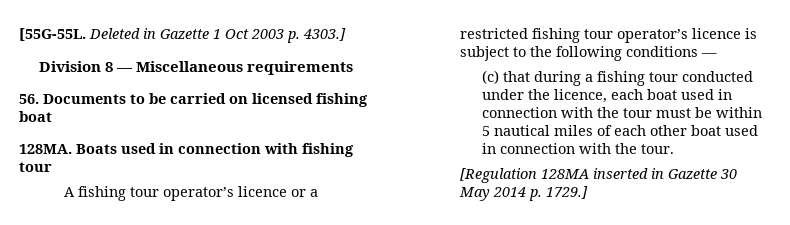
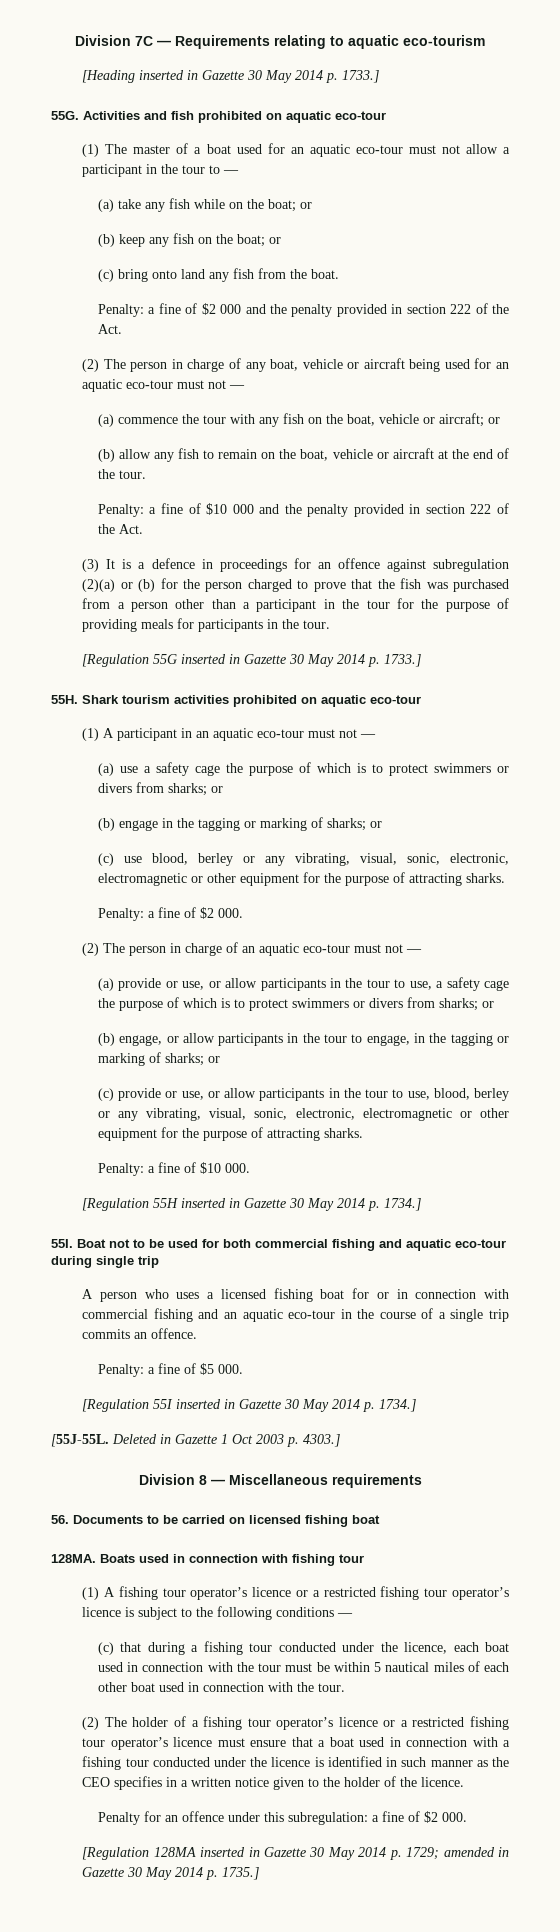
- [55G-55L.
+ Division 7C — Requirements relating to aquatic eco-tourism
+ [Heading inserted in Gazette 30 May 2014 p. 1733.]
+ 55G. Activities and fish prohibited on aquatic eco-tour
+ (1) The master of a boat used for an aquatic eco-tour must not allow a participant in the tour to —
+ (a) take any fish while on the boat; or
+ (b) keep any fish on the boat; or
+ (c) bring onto land any fish from the boat.
+ Penalty: a fine of $2 000 and the penalty provided in section 222 of the Act.
+ (2) The person in charge of any boat, vehicle or aircraft being used for an aquatic eco-tour must not —
+ (a) commence the tour with any fish on the boat, vehicle or aircraft; or
+ (b) allow any fish to remain on the boat, vehicle or aircraft at the end of the tour.
+ Penalty: a fine of $10 000 and the penalty provided in section 222 of the Act.
+ (3) It is a defence in proceedings for an offence against subregulation (2)(a) or (b) for the person charged to prove that the fish was purchased from a person other than a participant in the tour for the purpose of providing meals for participants in the tour.
+ [Regulation 55G inserted in Gazette 30 May 2014 p. 1733.]
+ 55H. Shark tourism activities prohibited on aquatic eco-tour
+ (1) A participant in an aquatic eco-tour must not —
+ (a) use a safety cage the purpose of which is to protect swimmers or divers from sharks; or
+ (b) engage in the tagging or marking of sharks; or
+ (c) use blood, berley or any vibrating, visual, sonic, electronic, electromagnetic or other equipment for the purpose of attracting sharks.
+ Penalty: a fine of $2 000.
+ (2) The person in charge of an aquatic eco-tour must not —
+ (a) provide or use, or allow participants in the tour to use, a safety cage the purpose of which is to protect swimmers or divers from sharks; or
+ (b) engage, or allow participants in the tour to engage, in the tagging or marking of sharks; or
+ (c) provide or use, or allow participants in the tour to use, blood, berley or any vibrating, visual, sonic, electronic, electromagnetic or other equipment for the purpose of attracting sharks.
+ Penalty: a fine of $10 000.
+ [Regulation 55H inserted in Gazette 30 May 2014 p. 1734.]
+ 55I. Boat not to be used for both commercial fishing and aquatic eco-tour during single trip
+ A person who uses a licensed fishing boat for or in connection with commercial fishing and an aquatic eco-tour in the course of a single trip commits an offence.
+ Penalty: a fine of $5 000.
+ [Regulation 55I inserted in Gazette 30 May 2014 p. 1734.]
+ [55J-55L.
- A fishing tour operator’s licence or a restricted fishing tour operator’s licence is subject to the following conditions —
+ (1) A fishing tour operator’s licence or a restricted fishing tour operator’s licence is subject to the following conditions —
+ (2) The holder of a fishing tour operator’s licence or a restricted fishing tour operator’s licence must ensure that a boat used in connection with a fishing tour conducted under the licence is identified in such manner as the CEO specifies in a written notice given to the holder of the licence.
+ Penalty for an offence under this subregulation: a fine of $2 000.
- [Regulation 128MA inserted in Gazette 30 May 2014 p. 1729.]
+ [Regulation 128MA inserted in Gazette 30 May 2014 p. 1729; amended in Gazette 30 May 2014 p. 1735.]

